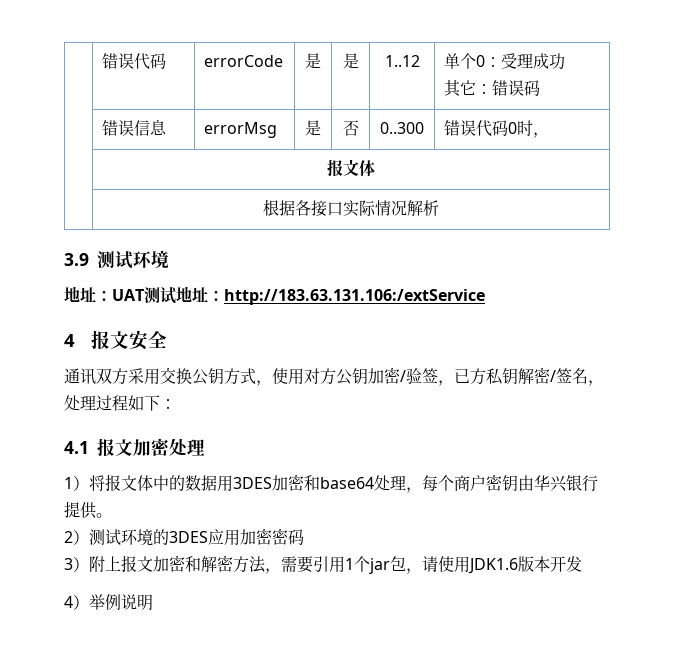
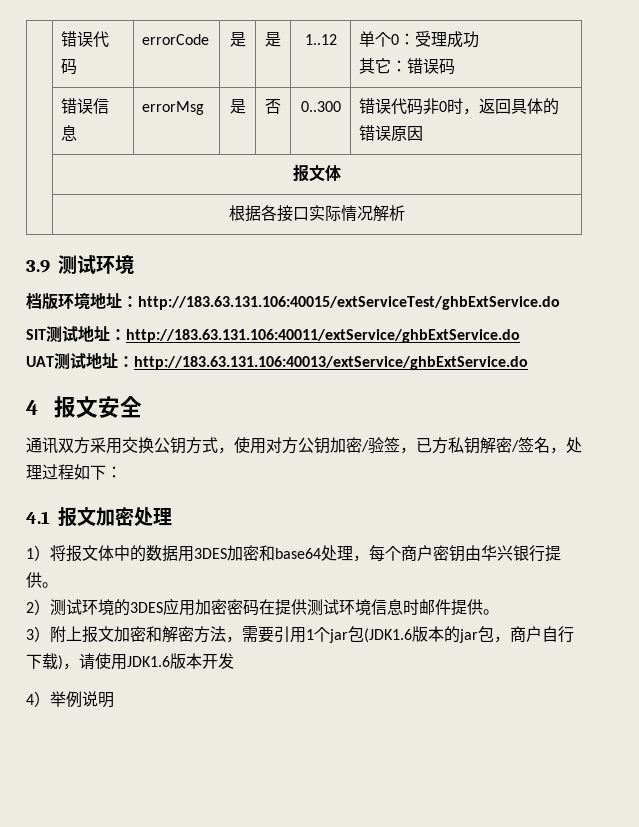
- | 错误信息 | errorMsg | 是 | 否 | 0..300 | 错误代码0时，
+ | 错误信息 | errorMsg | 是 | 否 | 0..300 | 错误代码非0时，返回具体的错误原因
- 地址：UAT测试地址：http://183.63.131.106:/extService
+ 档版环境地址：http://183.63.131.106:40015/extServiceTest/ghbExtService.do
+ SIT测试地址：http://183.63.131.106:40011/extService/ghbExtService.do
+ UAT测试地址：http://183.63.131.106:40013/extService/ghbExtService.do
- 2）测试环境的3DES应用加密密码
+ 2）测试环境的3DES应用加密密码在提供测试环境信息时邮件提供。
- 3）附上报文加密和解密方法，需要引用1个jar包，请使用JDK1.6版本开发
+ 3）附上报文加密和解密方法，需要引用1个jar包(JDK1.6版本的jar包，商户自行下载)，请使用JDK1.6版本开发

